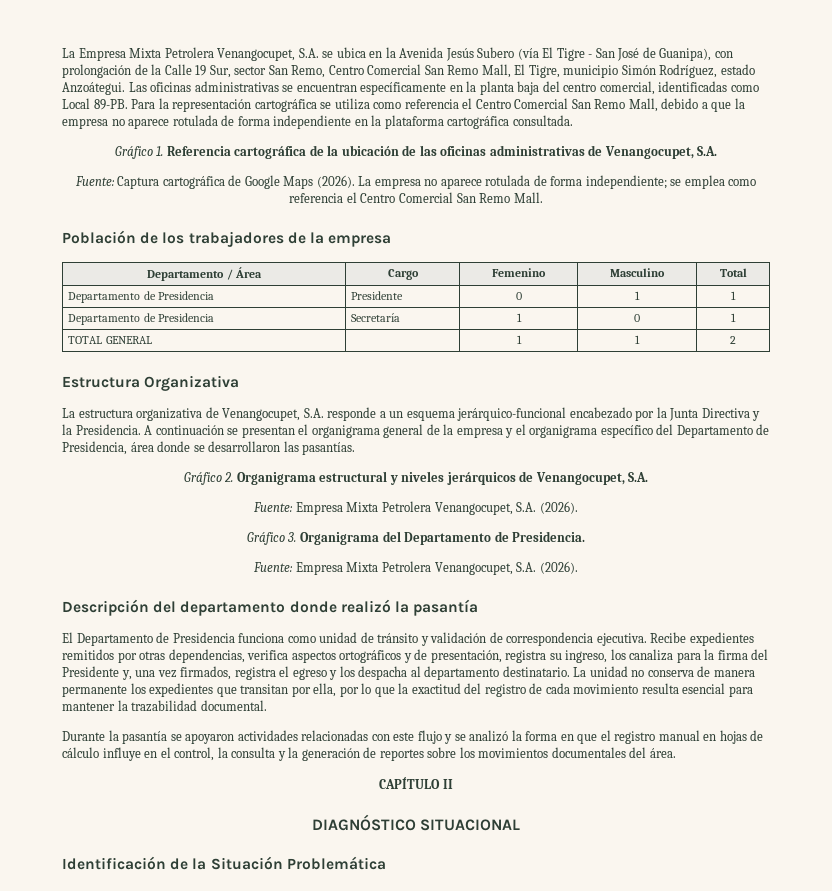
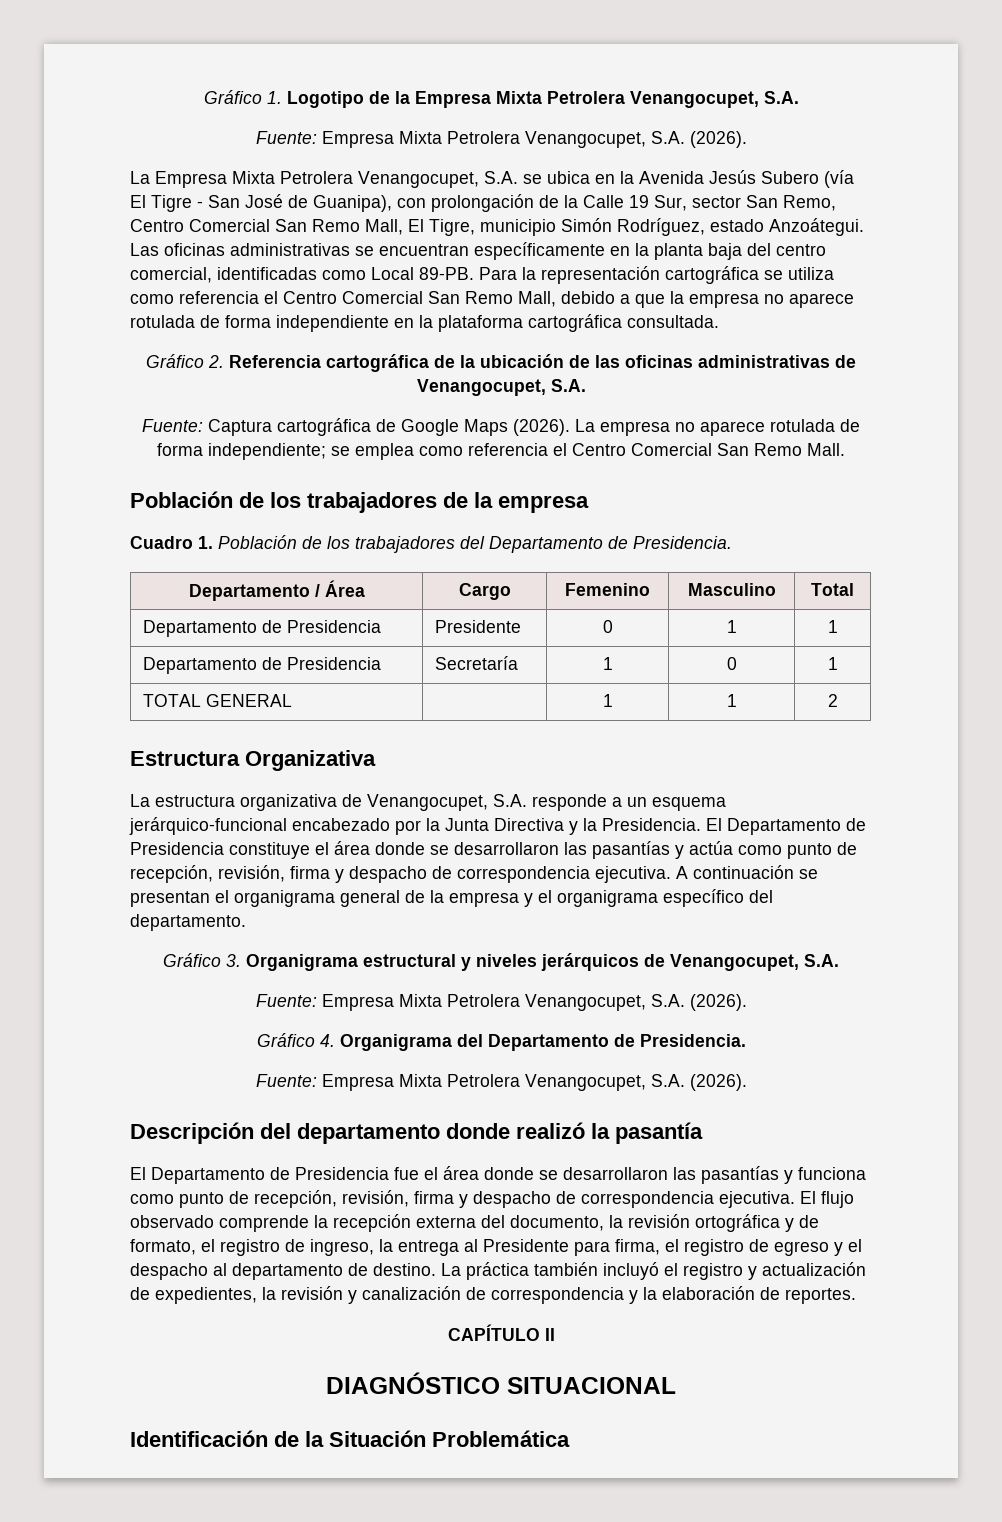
+ Gráfico 1. Logotipo de la Empresa Mixta Petrolera Venangocupet, S.A.
+ Fuente: Empresa Mixta Petrolera Venangocupet, S.A. (2026).
- Gráfico 1. Referencia cartográfica de la ubicación de las oficinas administrativas de Venangocupet, S.A.
+ Gráfico 2. Referencia cartográfica de la ubicación de las oficinas administrativas de Venangocupet, S.A.
+ Cuadro 1. Población de los trabajadores del Departamento de Presidencia.
+ El Departamento de Presidencia constituye el área donde se desarrollaron las pasantías y actúa como punto de recepción, revisión, firma y despacho de correspondencia ejecutiva.
- A continuación se presentan el organigrama general de la empresa y el organigrama específico del Departamento de Presidencia, área donde se desarrollaron las pasantías.
- Gráfico 2. Organigrama estructural y niveles jerárquicos de Venangocupet, S.A.
+ A continuación se presentan el organigrama general de la empresa y el organigrama específico del departamento.
+ Gráfico 3. Organigrama estructural y niveles jerárquicos de Venangocupet, S.A.
- Gráfico 3. Organigrama del Departamento de Presidencia.
+ Gráfico 4. Organigrama del Departamento de Presidencia.
- El Departamento de Presidencia funciona como unidad de tránsito y validación de correspondencia ejecutiva. Recibe expedientes remitidos por otras dependencias, verifica aspectos ortográficos y de presentación, registra su ingreso, los canaliza para la firma del Presidente y, una vez firmados, registra el egreso y los despacha al departamento destinatario. La unidad no conserva de manera permanente los expedientes que transitan por ella, por lo que la exactitud del registro de cada movimiento resulta esencial para mantener la trazabilidad documental.
- Durante la pasantía se apoyaron actividades relacionadas con este flujo y se analizó la forma en que el registro manual en hojas de cálculo influye en el control, la consulta y la generación de reportes sobre los movimientos documentales del área.
+ El Departamento de Presidencia fue el área donde se desarrollaron las pasantías y funciona como punto de recepción, revisión, firma y despacho de correspondencia ejecutiva. El flujo observado comprende la recepción externa del documento, la revisión ortográfica y de formato, el registro de ingreso, la entrega al Presidente para firma, el registro de egreso y el despacho al departamento de destino. La práctica también incluyó el registro y actualización de expedientes, la revisión y canalización de correspondencia y la elaboración de reportes.

